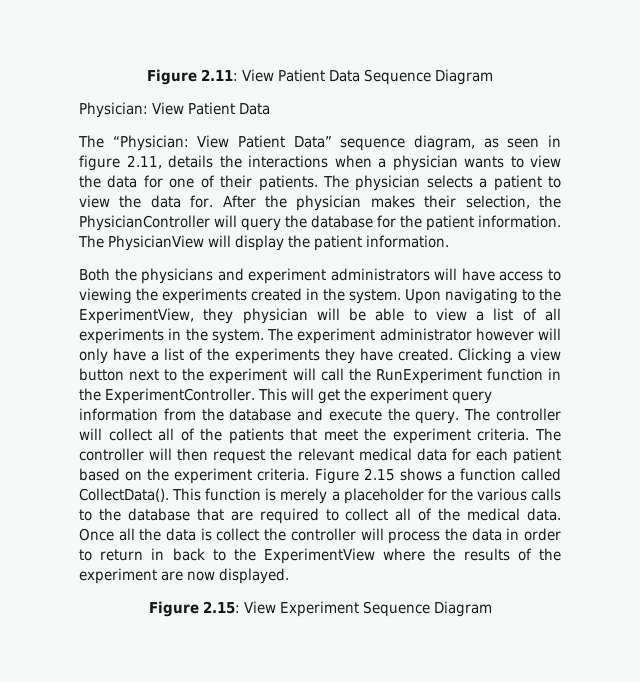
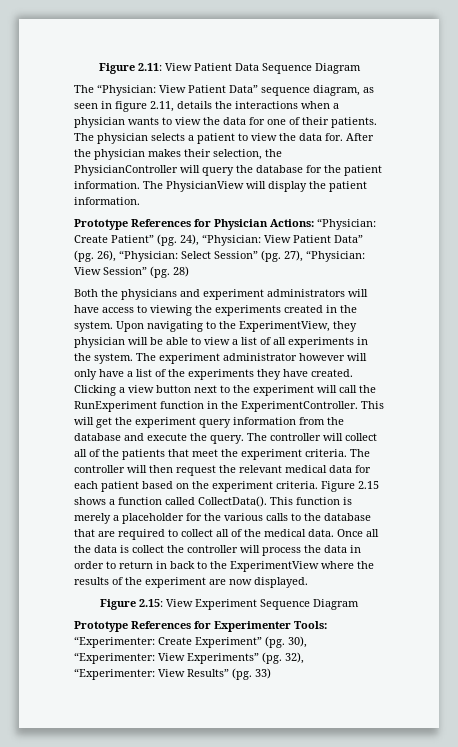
- Physician: View Patient Data
+ Prototype References for Physician Actions: “Physician: Create Patient” (pg. 24), “Physician: View Patient Data” (pg. 26), “Physician: Select Session” (pg. 27), “Physician: View Session” (pg. 28)
+ Prototype References for Experimenter Tools: “Experimenter: Create Experiment” (pg. 30), “Experimenter: View Experiments” (pg. 32), “Experimenter: View Results” (pg. 33)

